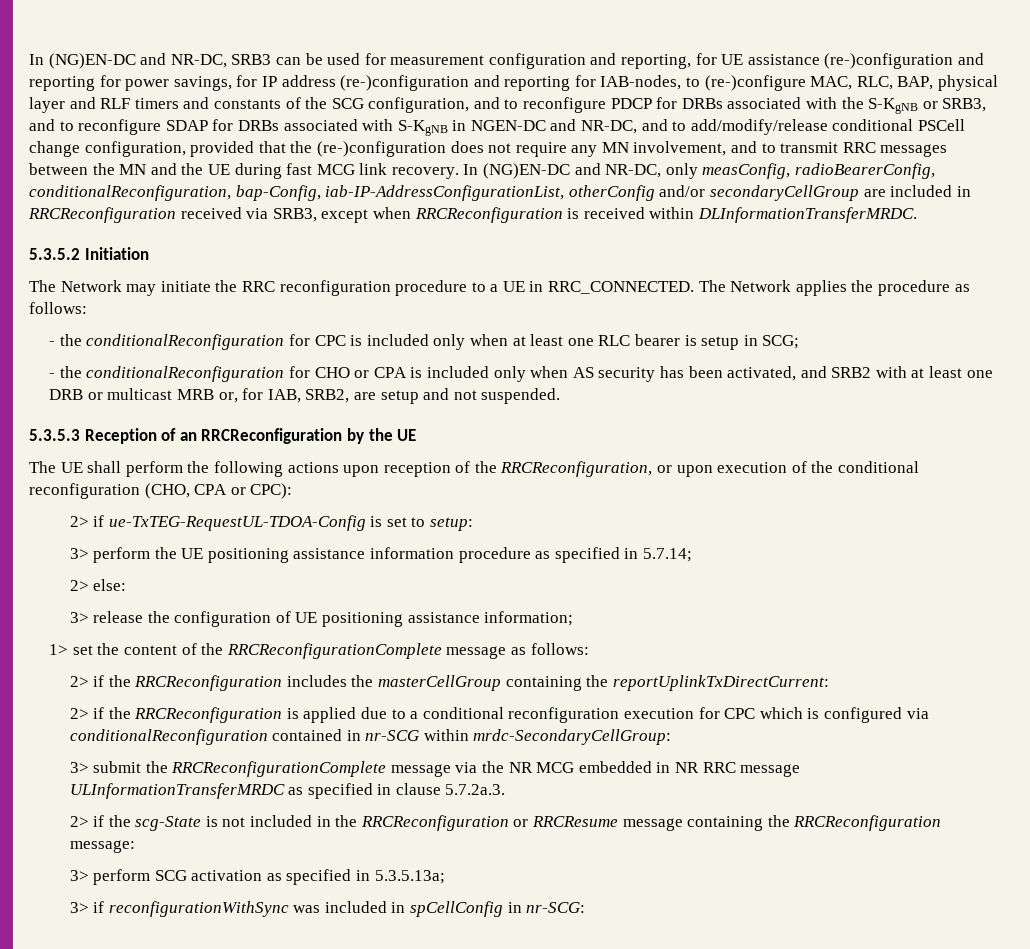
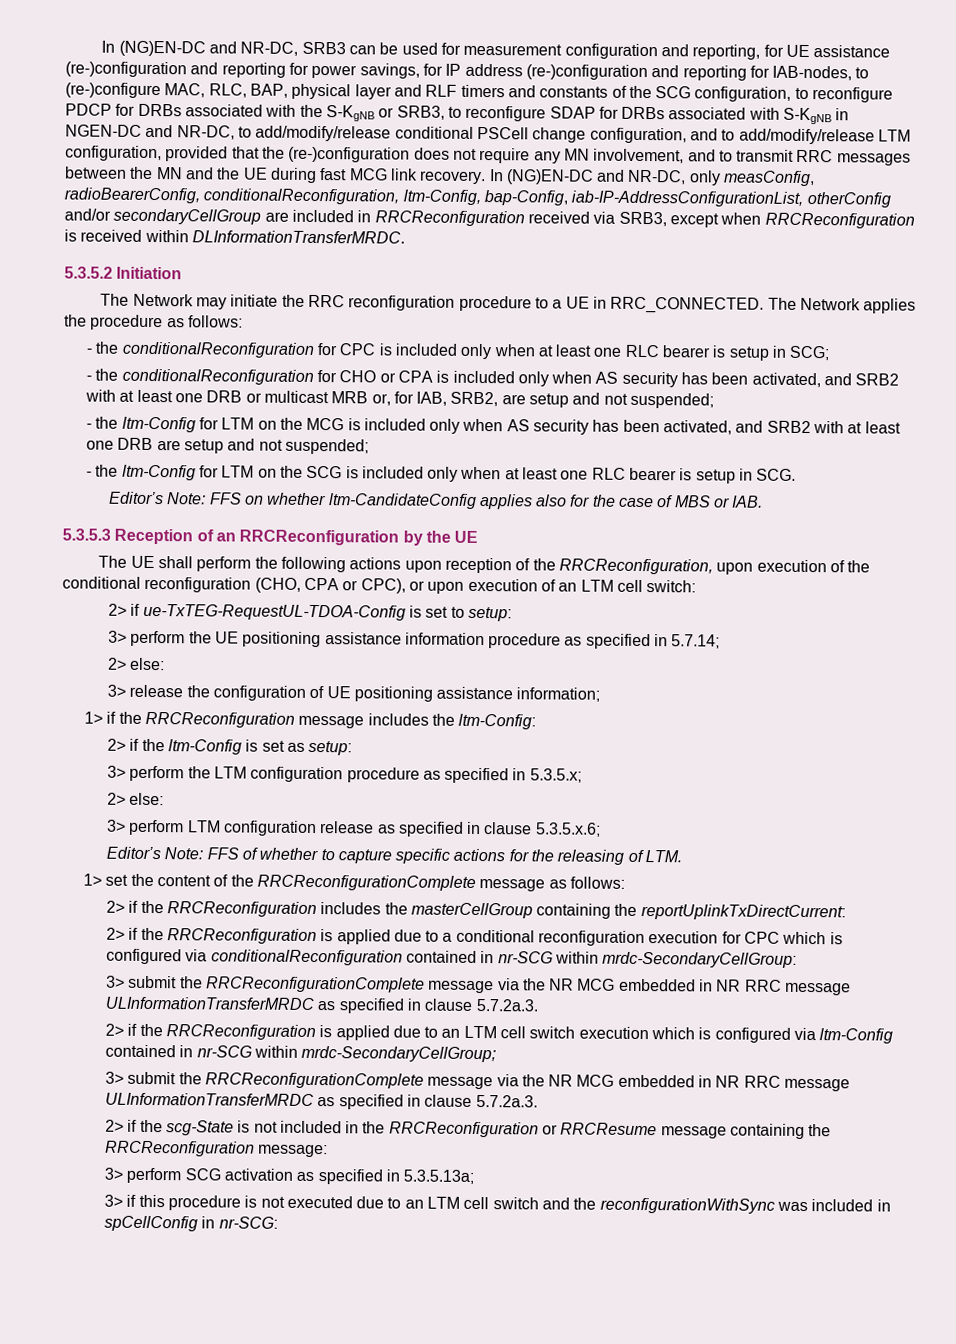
- In (NG)EN-DC and NR-DC, SRB3 can be used for measurement configuration and reporting, for UE assistance (re-)configuration and reporting for power savings, for IP address (re-)configuration and reporting for IAB-nodes, to (re-)configure MAC, RLC, BAP, physical layer and RLF timers and constants of the SCG configuration, and to reconfigure PDCP for DRBs associated with the S-KgNB or SRB3, and to reconfigure SDAP for DRBs associated with S-KgNB in NGEN-DC and NR-DC, and to add/modify/release conditional PSCell change configuration, provided that the (re-)configuration does not require any MN involvement, and to transmit RRC messages between the MN and the UE during fast MCG link recovery.
+ In (NG)EN-DC and NR-DC, SRB3 can be used for measurement configuration and reporting, for UE assistance (re-)configuration and reporting for power savings, for IP address (re-)configuration and reporting for IAB-nodes, to (re-)configure MAC, RLC, BAP, physical layer and RLF timers and constants of the SCG configuration, to reconfigure PDCP for DRBs associated with the S-KgNB or SRB3, to reconfigure SDAP for DRBs associated with S-KgNB in NGEN-DC and NR-DC, to add/modify/release conditional PSCell change configuration, and to add/modify/release LTM configuration, provided that the (re-)configuration does not require any MN involvement, and to transmit RRC messages between the MN and the UE during fast MCG link recovery.
- In (NG)EN-DC and NR-DC, only measConfig, radioBearerConfig, conditionalReconfiguration, bap-Config, iab-IP-AddressConfigurationList, otherConfig and/or secondaryCellGroup are included in RRCReconfiguration received via SRB3, except when RRCReconfiguration is received within DLInformationTransferMRDC.
+ In (NG)EN-DC and NR-DC, only measConfig, radioBearerConfig, conditionalReconfiguration, ltm-Config, bap-Config, iab-IP-AddressConfigurationList, otherConfig and/or secondaryCellGroup are included in RRCReconfiguration received via SRB3, except when RRCReconfiguration is received within DLInformationTransferMRDC.
- - the conditionalReconfiguration for CHO or CPA is included only when AS security has been activated, and SRB2 with at least one DRB or multicast MRB or, for IAB, SRB2, are setup and not suspended.
+ - the conditionalReconfiguration for CHO or CPA is included only when AS security has been activated, and SRB2 with at least one DRB or multicast MRB or, for IAB, SRB2, are setup and not suspended;
+ - the ltm-Config for LTM on the MCG is included only when AS security has been activated, and SRB2 with at least one DRB are setup and not suspended;
+ - the ltm-Config for LTM on the SCG is included only when at least one RLC bearer is setup in SCG.
+ Editor’s Note: FFS on whether ltm-CandidateConfig applies also for the case of MBS or IAB.
- The UE shall perform the following actions upon reception of the RRCReconfiguration, or upon execution of the conditional reconfiguration (CHO, CPA or CPC):
+ The UE shall perform the following actions upon reception of the RRCReconfiguration, upon execution of the conditional reconfiguration (CHO, CPA or CPC), or upon execution of an LTM cell switch:
+ 1> if the RRCReconfiguration message includes the ltm-Config:
+ 2> if the ltm-Config is set as setup:
+ 3> perform the LTM configuration procedure as specified in 5.3.5.x;
+ 2> else:
+ 3> perform LTM configuration release as specified in clause 5.3.5.x.6;
+ Editor’s Note: FFS of whether to capture specific actions for the releasing of LTM.
+ 2> if the RRCReconfiguration is applied due to an LTM cell switch execution which is configured via ltm-Config contained in nr-SCG within mrdc-SecondaryCellGroup;
+ 3> submit the RRCReconfigurationComplete message via the NR MCG embedded in NR RRC message ULInformationTransferMRDC as specified in clause 5.7.2a.3.
- 3> if reconfigurationWithSync was included in spCellConfig in nr-SCG:
+ 3> if this procedure is not executed due to an LTM cell switch and the reconfigurationWithSync was included in spCellConfig in nr-SCG:

